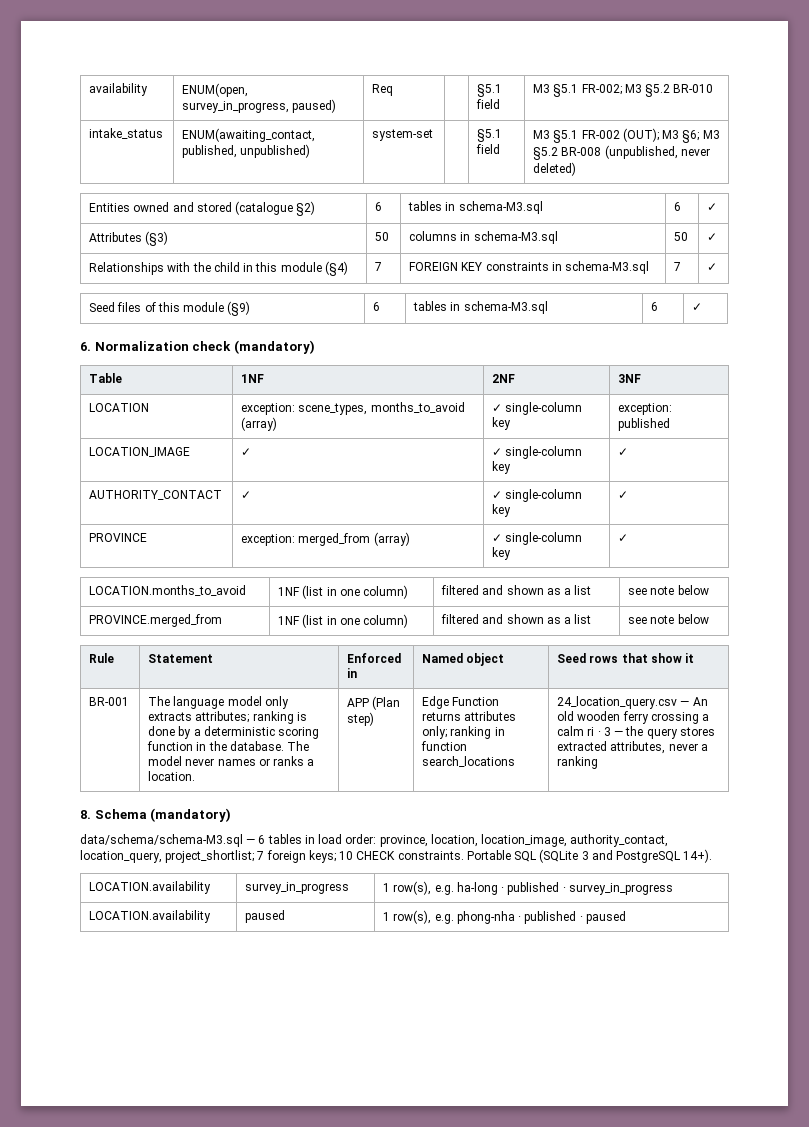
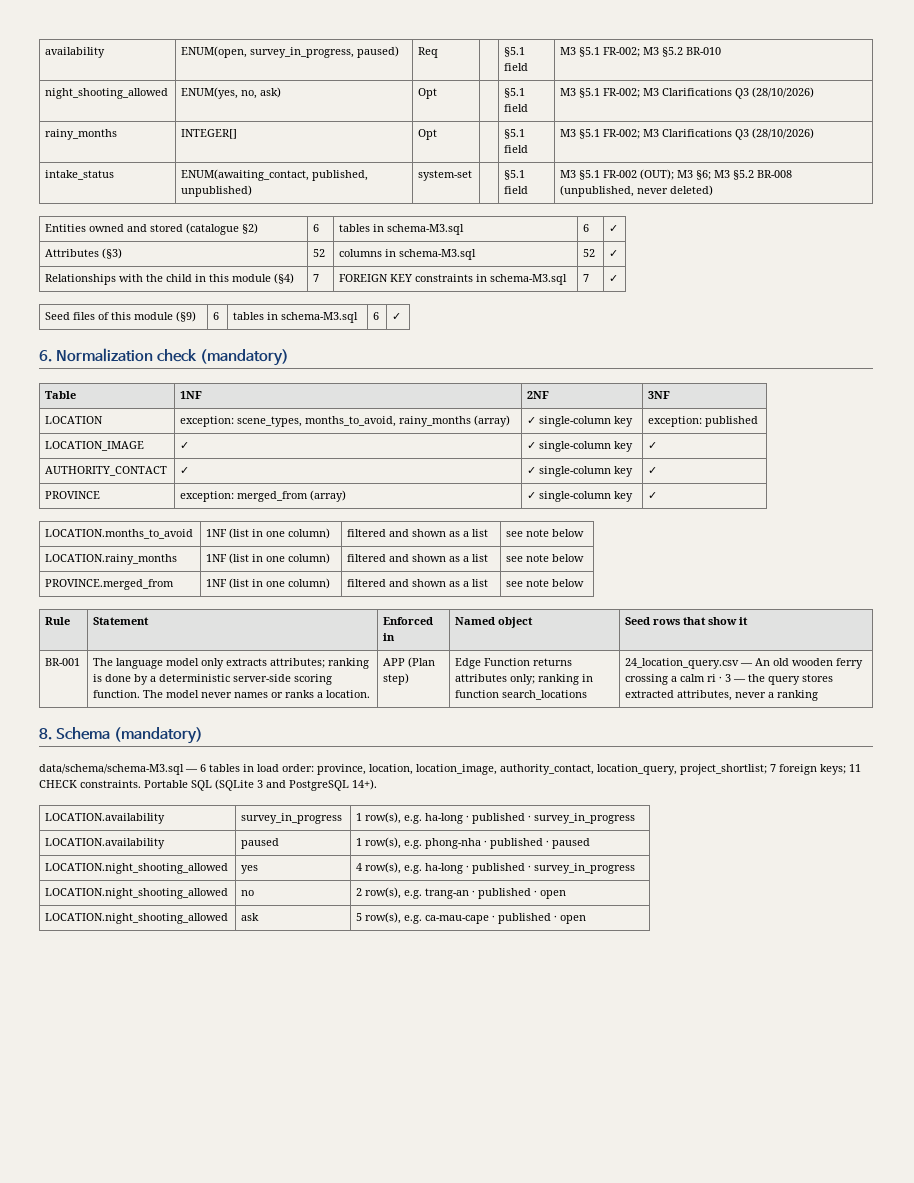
+ night_shooting_allowed | ENUM(yes, no, ask) | Opt | | §5.1 field | M3 §5.1 FR-002; M3 Clarifications Q3 (28/10/2026)
+ rainy_months | INTEGER[] | Opt | | §5.1 field | M3 §5.1 FR-002; M3 Clarifications Q3 (28/10/2026)
- Attributes (§3) | 50 | columns in schema-M3.sql | 50 | ✓
+ Attributes (§3) | 52 | columns in schema-M3.sql | 52 | ✓
- LOCATION | exception: scene_types, months_to_avoid (array) | ✓ single-column key | exception: published
+ LOCATION | exception: scene_types, months_to_avoid, rainy_months (array) | ✓ single-column key | exception: published
+ LOCATION.rainy_months | 1NF (list in one column) | filtered and shown as a list | see note below
- The language model only extracts attributes; ranking is done by a deterministic scoring function in the database.
+ The language model only extracts attributes; ranking is done by a deterministic server-side scoring function.
- data/schema/schema-M3.sql — 6 tables in load order: province, location, location_image, authority_contact, location_query, project_shortlist; 7 foreign keys; 10 CHECK constraints.
+ data/schema/schema-M3.sql — 6 tables in load order: province, location, location_image, authority_contact, location_query, project_shortlist; 7 foreign keys; 11 CHECK constraints.
+ LOCATION.night_shooting_allowed | yes | 4 row(s), e.g. ha-long · published · survey_in_progress
+ LOCATION.night_shooting_allowed | no | 2 row(s), e.g. trang-an · published · open
+ LOCATION.night_shooting_allowed | ask | 5 row(s), e.g. ca-mau-cape · published · open

